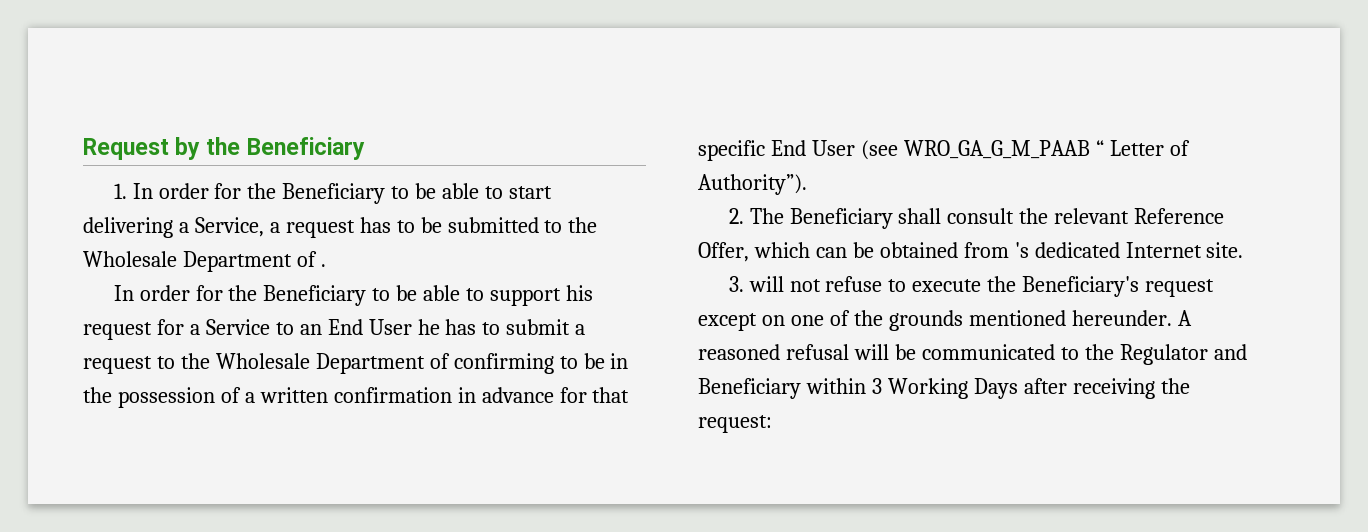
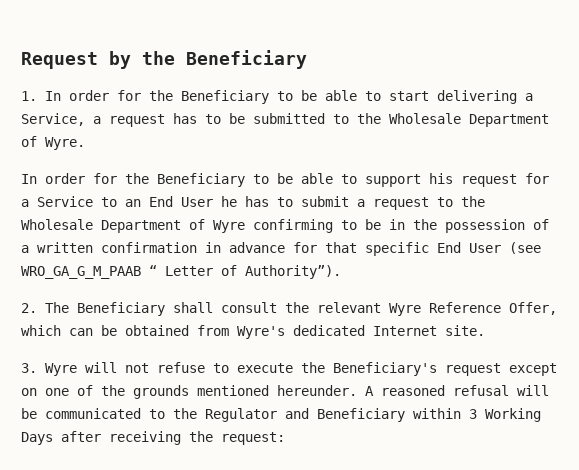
- 1. In order for the Beneficiary to be able to start delivering a Service, a request has to be submitted to the Wholesale Department of .
+ 1. In order for the Beneficiary to be able to start delivering a Service, a request has to be submitted to the Wholesale Department of Wyre.
- In order for the Beneficiary to be able to support his request for a Service to an End User he has to submit a request to the Wholesale Department of confirming to be in the possession of a written confirmation in advance for that specific End User (see WRO_GA_G_M_PAAB “ Letter of Authority”).
+ In order for the Beneficiary to be able to support his request for a Service to an End User he has to submit a request to the Wholesale Department of Wyre confirming to be in the possession of a written confirmation in advance for that specific End User (see WRO_GA_G_M_PAAB “ Letter of Authority”).
- 2. The Beneficiary shall consult the relevant Reference Offer, which can be obtained from 's dedicated Internet site.
+ 2. The Beneficiary shall consult the relevant Wyre Reference Offer, which can be obtained from Wyre's dedicated Internet site.
- 3. will not refuse to execute the Beneficiary's request except on one of the grounds mentioned hereunder.
+ 3. Wyre will not refuse to execute the Beneficiary's request except on one of the grounds mentioned hereunder.

